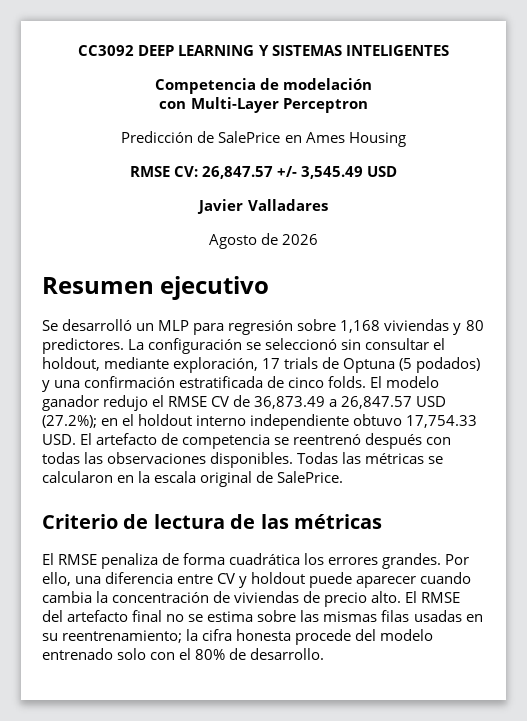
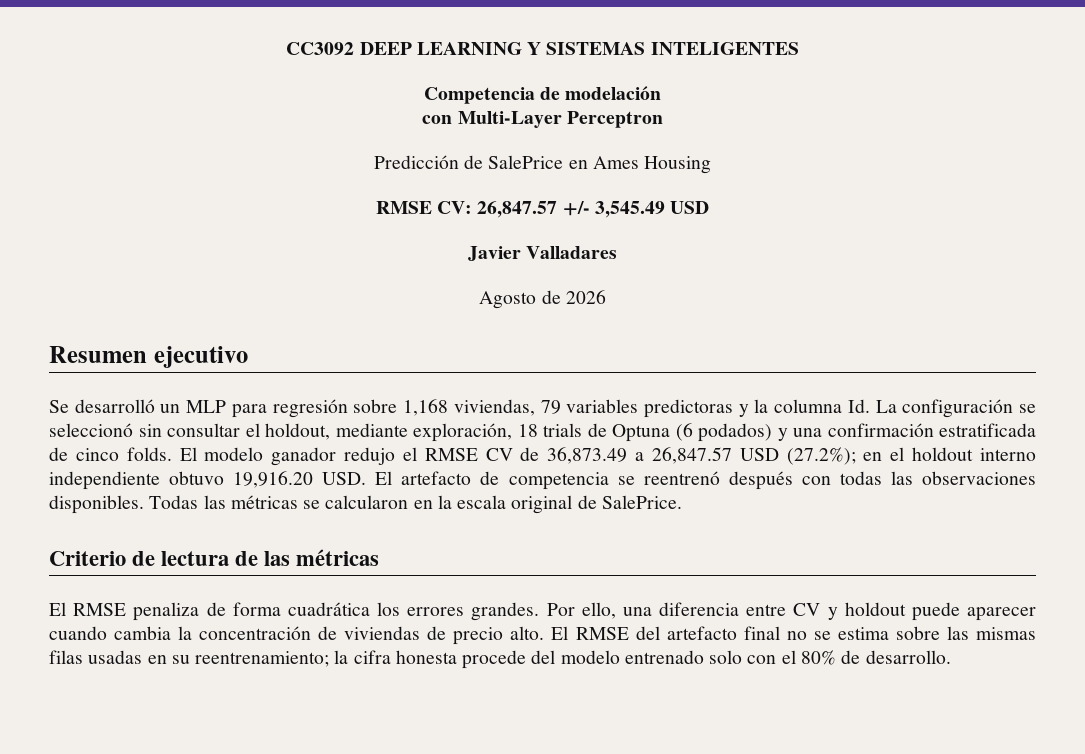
- Se desarrolló un MLP para regresión sobre 1,168 viviendas y 80 predictores. La configuración se seleccionó sin consultar el holdout, mediante exploración, 17 trials de Optuna (5 podados) y una confirmación estratificada de cinco folds.
+ Se desarrolló un MLP para regresión sobre 1,168 viviendas, 79 variables predictoras y la columna Id. La configuración se seleccionó sin consultar el holdout, mediante exploración, 18 trials de Optuna (6 podados) y una confirmación estratificada de cinco folds.
- El modelo ganador redujo el RMSE CV de 36,873.49 a 26,847.57 USD (27.2%); en el holdout interno independiente obtuvo 17,754.33 USD. El artefacto de competencia se reentrenó después con todas las observaciones disponibles.
+ El modelo ganador redujo el RMSE CV de 36,873.49 a 26,847.57 USD (27.2%); en el holdout interno independiente obtuvo 19,916.20 USD. El artefacto de competencia se reentrenó después con todas las observaciones disponibles.

